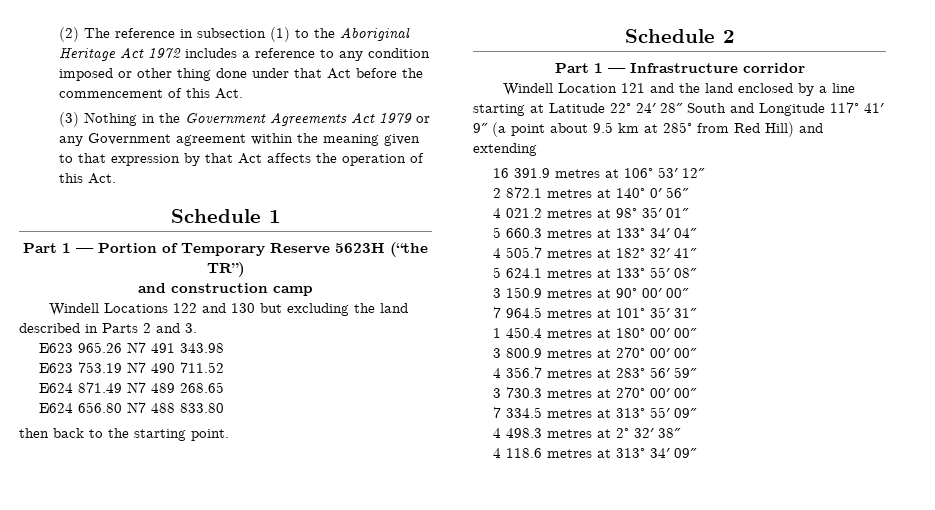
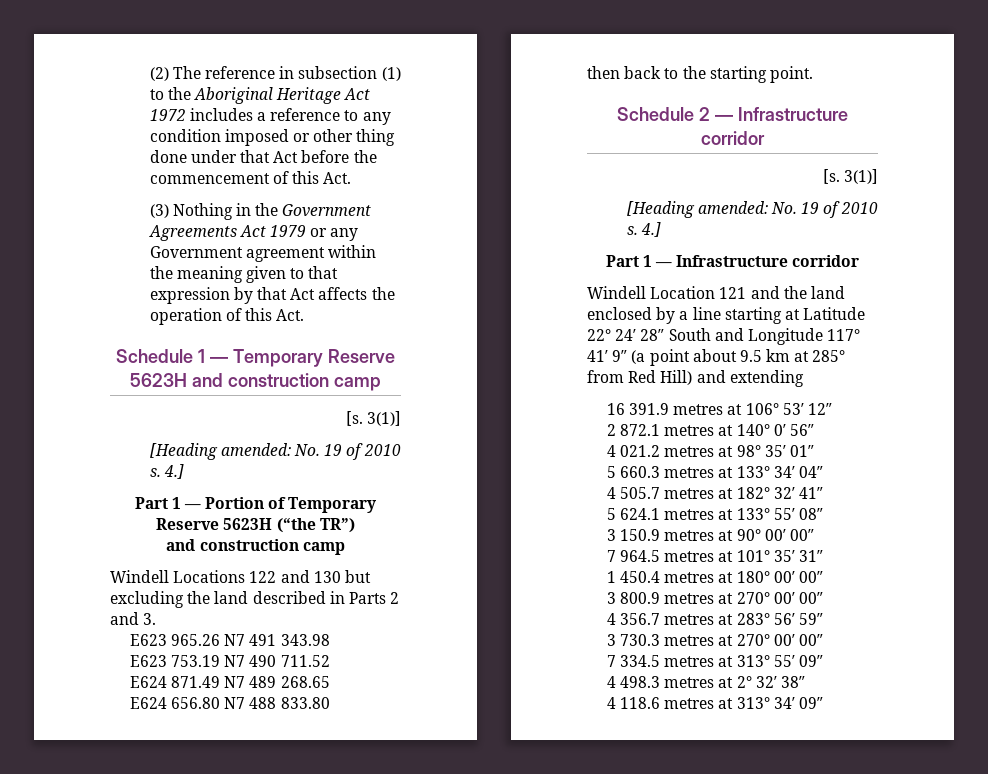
- Schedule 1
+ Schedule 1 — Temporary Reserve 5623H and construction camp
+ [s. 3(1)]
+ [Heading amended: No. 19 of 2010 s. 4.]
- Schedule 2
+ Schedule 2 — Infrastructure corridor
+ [s. 3(1)]
+ [Heading amended: No. 19 of 2010 s. 4.]

